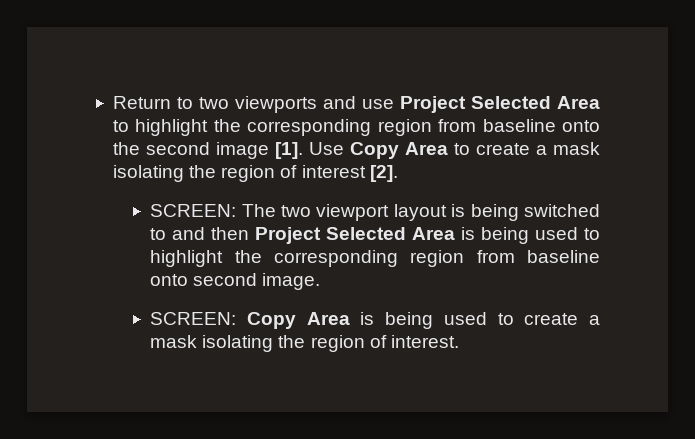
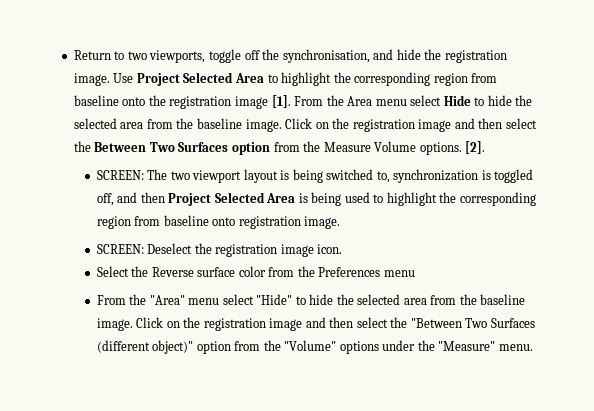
- Return to two viewports and use Project Selected Area to highlight the corresponding region from baseline onto the second image [1].
+ Return to two viewports, toggle off the synchronisation, and hide the registration image. Use Project Selected Area to highlight the corresponding region from baseline onto the registration image [1].
- Use Copy Area to create a mask isolating the region of interest [2].
+ From the Area menu select Hide to hide the selected area from the baseline image. Click on the registration image and then select the Between Two Surfaces option from the Measure Volume options. [2].
- SCREEN: The two viewport layout is being switched to and then Project Selected Area is being used to highlight the corresponding region from baseline onto second image.
+ SCREEN: The two viewport layout is being switched to, synchronization is toggled off, and then Project Selected Area is being used to highlight the corresponding region from baseline onto registration image.
- SCREEN: Copy Area is being used to create a mask isolating the region of interest.
+ SCREEN: Deselect the registration image icon.
+ Select the Reverse surface color from the Preferences menu
+ From the "Area" menu select "Hide" to hide the selected area from the baseline image. Click on the registration image and then select the "Between Two Surfaces (different object)" option from the "Volume" options under the "Measure" menu.

